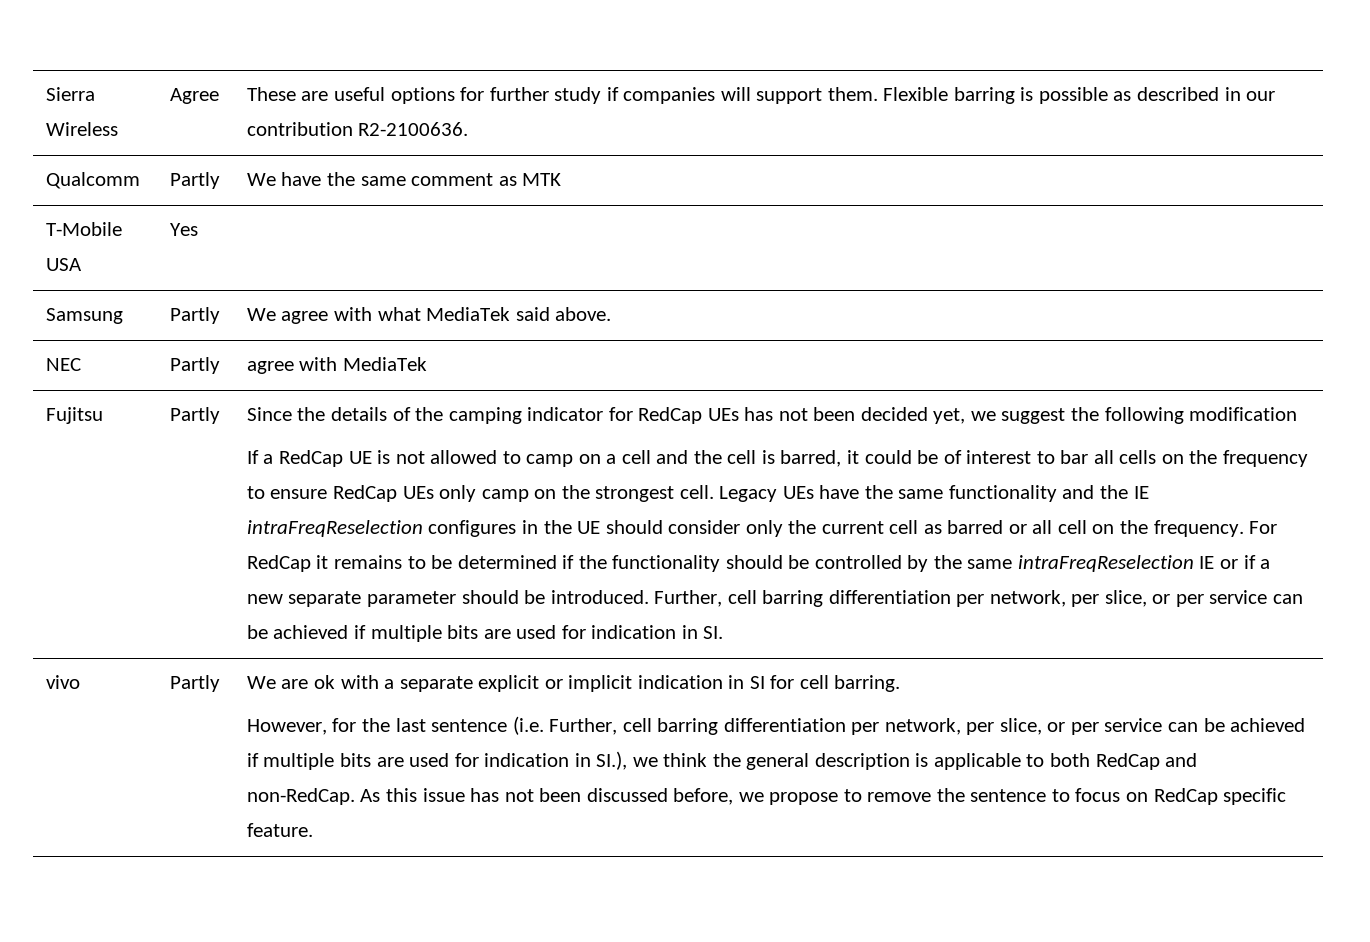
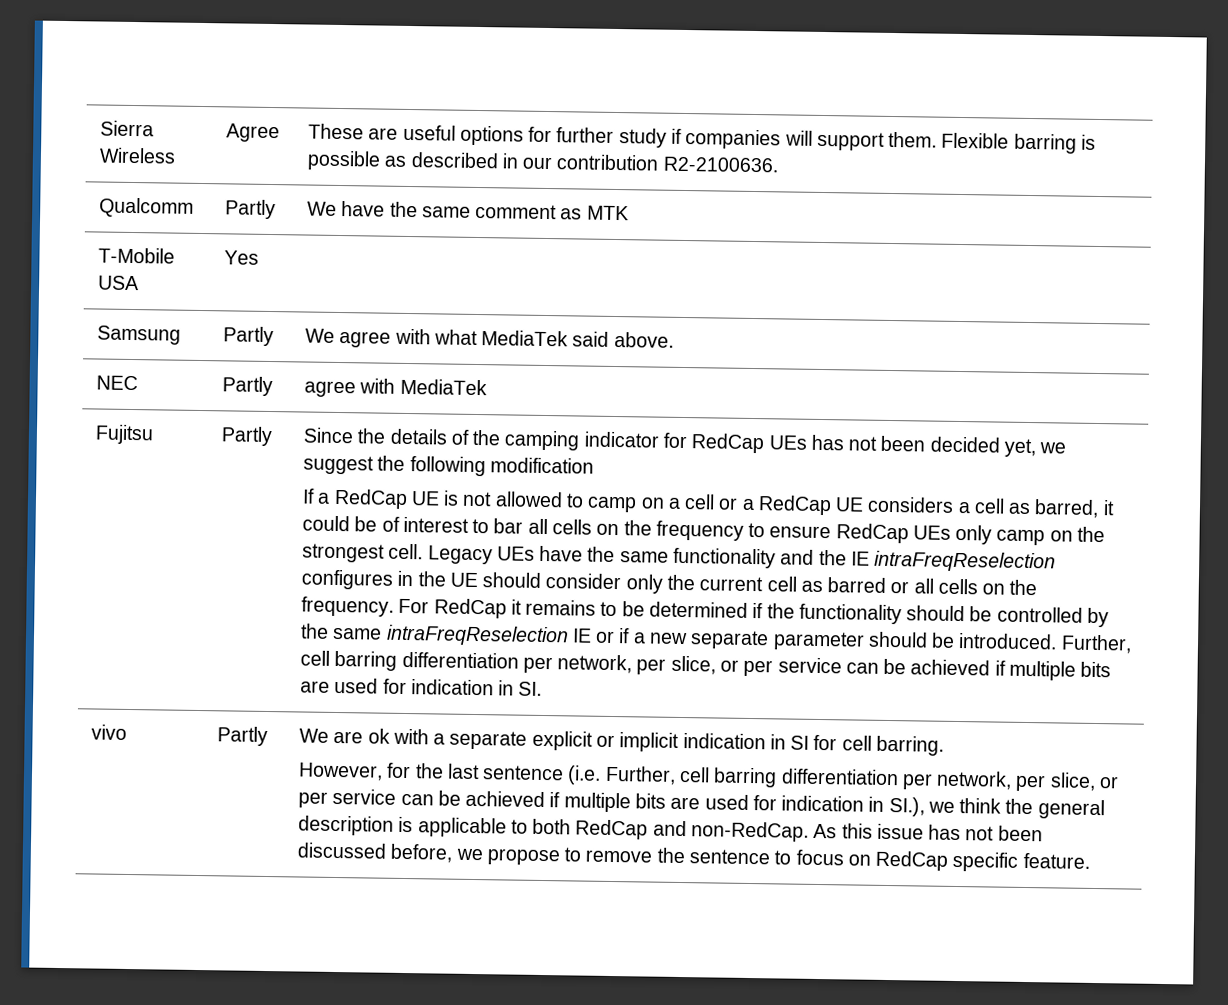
- If a RedCap UE is not allowed to camp on a cell and the cell is barred, it could be of interest to bar all cells on the frequency to ensure RedCap UEs only camp on the strongest cell.
+ If a RedCap UE is not allowed to camp on a cell or a RedCap UE considers a cell as barred, it could be of interest to bar all cells on the frequency to ensure RedCap UEs only camp on the strongest cell.
- Legacy UEs have the same functionality and the IE intraFreqReselection configures in the UE should consider only the current cell as barred or all cell on the frequency.
+ Legacy UEs have the same functionality and the IE intraFreqReselection configures in the UE should consider only the current cell as barred or all cells on the frequency.

